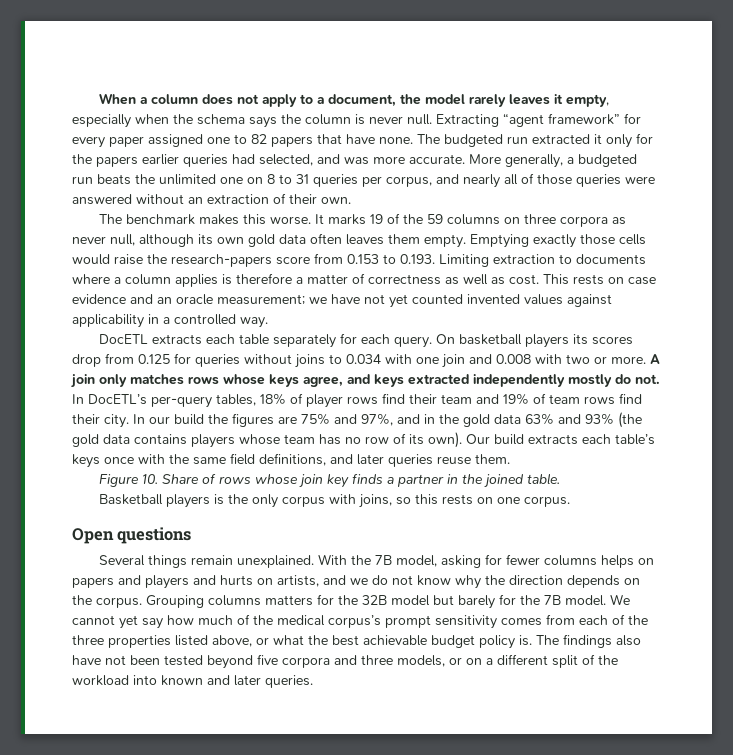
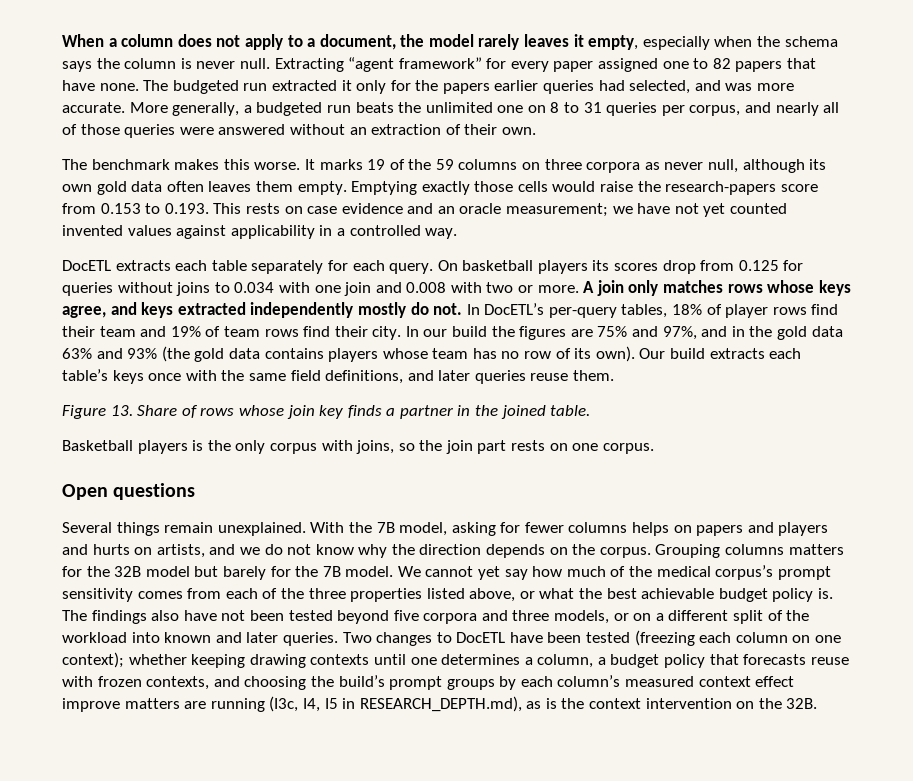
- Emptying exactly those cells would raise the research-papers score from 0.153 to 0.193. Limiting extraction to documents where a column applies is therefore a matter of correctness as well as cost. This rests on case evidence and an oracle measurement; we have not yet counted invented values against applicability in a controlled way.
+ Emptying exactly those cells would raise the research-papers score from 0.153 to 0.193. This rests on case evidence and an oracle measurement; we have not yet counted invented values against applicability in a controlled way.
- Figure 10. Share of rows whose join key finds a partner in the joined table.
+ Figure 13. Share of rows whose join key finds a partner in the joined table.
- Basketball players is the only corpus with joins, so this rests on one corpus.
+ Basketball players is the only corpus with joins, so the join part rests on one corpus.
+ Two changes to DocETL have been tested (freezing each column on one context); whether keeping drawing contexts until one determines a column, a budget policy that forecasts reuse with frozen contexts, and choosing the build’s prompt groups by each column’s measured context effect improve matters are running (I3c, I4, I5 in RESEARCH_DEPTH.md), as is the context intervention on the 32B.

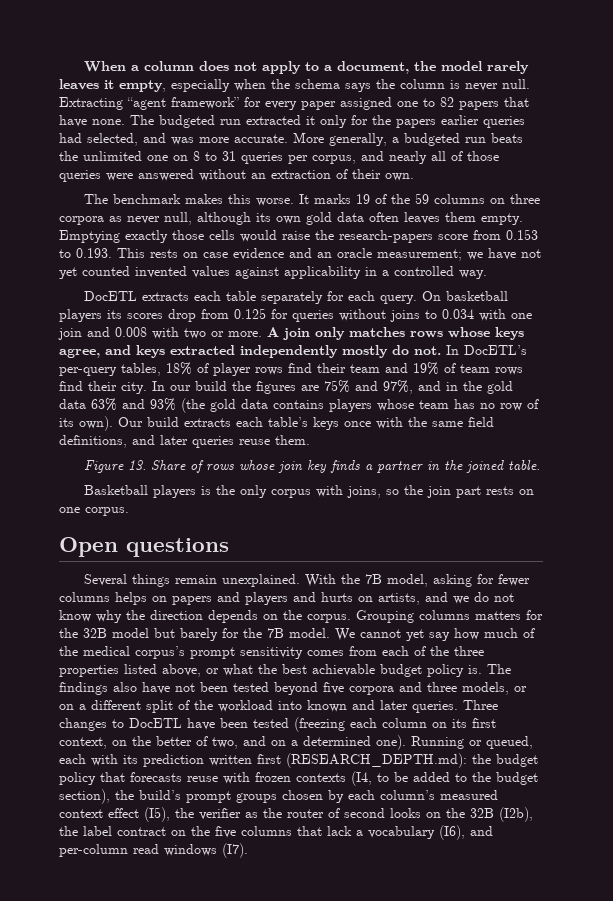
- Two changes to DocETL have been tested (freezing each column on one context); whether keeping drawing contexts until one determines a column, a budget policy that forecasts reuse with frozen contexts, and choosing the build’s prompt groups by each column’s measured context effect improve matters are running (I3c, I4, I5 in RESEARCH_DEPTH.md), as is the context intervention on the 32B.
+ Three changes to DocETL have been tested (freezing each column on its first context, on the better of two, and on a determined one). Running or queued, each with its prediction written first (RESEARCH_DEPTH.md): the budget policy that forecasts reuse with frozen contexts (I4, to be added to the budget section), the build’s prompt groups chosen by each column’s measured context effect (I5), the verifier as the router of second looks on the 32B (I2b), the label contract on the five columns that lack a vocabulary (I6), and per-column read windows (I7).

